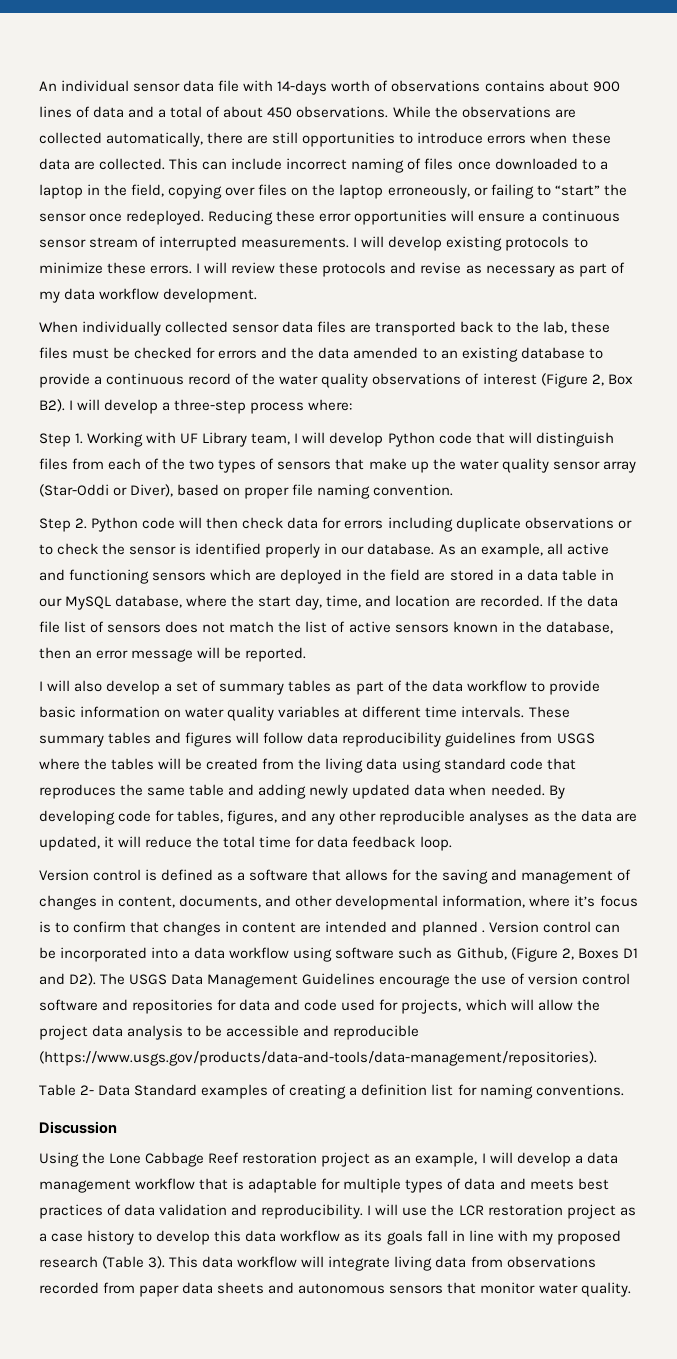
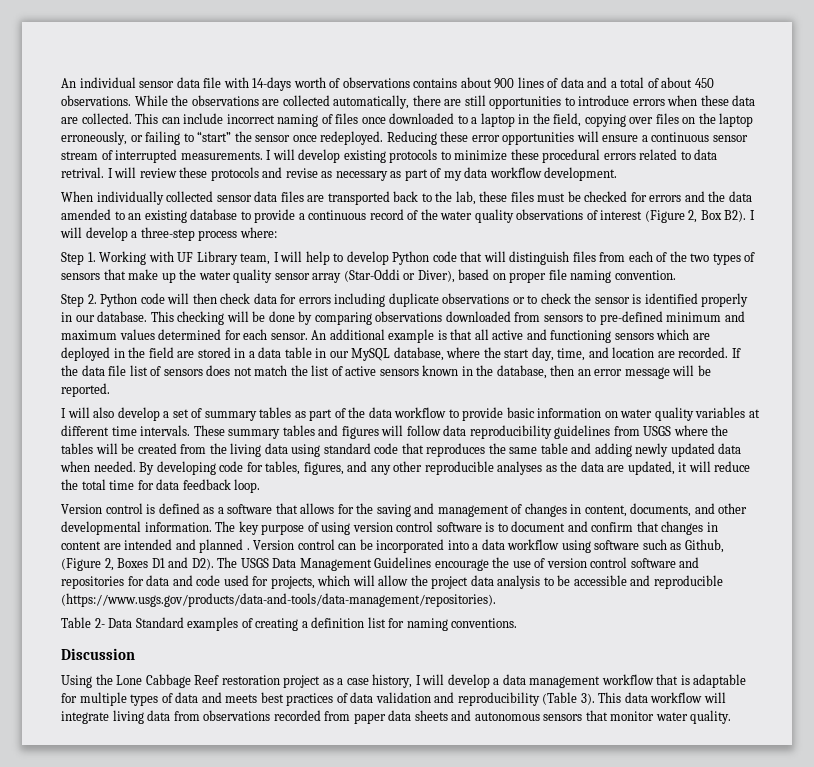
- I will develop existing protocols to minimize these errors.
+ I will develop existing protocols to minimize these procedural errors related to data retrival.
- Step 1. Working with UF Library team, I will develop Python code that will distinguish files from each of the two types of sensors that make up the water quality sensor array (Star-Oddi or Diver), based on proper file naming convention.
+ Step 1. Working with UF Library team, I will help to develop Python code that will distinguish files from each of the two types of sensors that make up the water quality sensor array (Star-Oddi or Diver), based on proper file naming convention.
- As an example, all active and functioning sensors which are deployed in the field are stored in a data table in our MySQL database, where the start day, time, and location are recorded.
+ This checking will be done by comparing observations downloaded from sensors to pre-defined minimum and maximum values determined for each sensor. An additional example is that all active and functioning sensors which are deployed in the field are stored in a data table in our MySQL database, where the start day, time, and location are recorded.
- Version control is defined as a software that allows for the saving and management of changes in content, documents, and other developmental information, where it’s focus is to confirm that changes in content are intended and planned .
+ Version control is defined as a software that allows for the saving and management of changes in content, documents, and other developmental information. The key purpose of using version control software is to document and confirm that changes in content are intended and planned .
- Using the Lone Cabbage Reef restoration project as an example, I will develop a data management workflow that is adaptable for multiple types of data and meets best practices of data validation and reproducibility. I will use the LCR restoration project as a case history to develop this data workflow as its goals fall in line with my proposed research (Table 3).
+ Using the Lone Cabbage Reef restoration project as a case history, I will develop a data management workflow that is adaptable for multiple types of data and meets best practices of data validation and reproducibility (Table 3).

